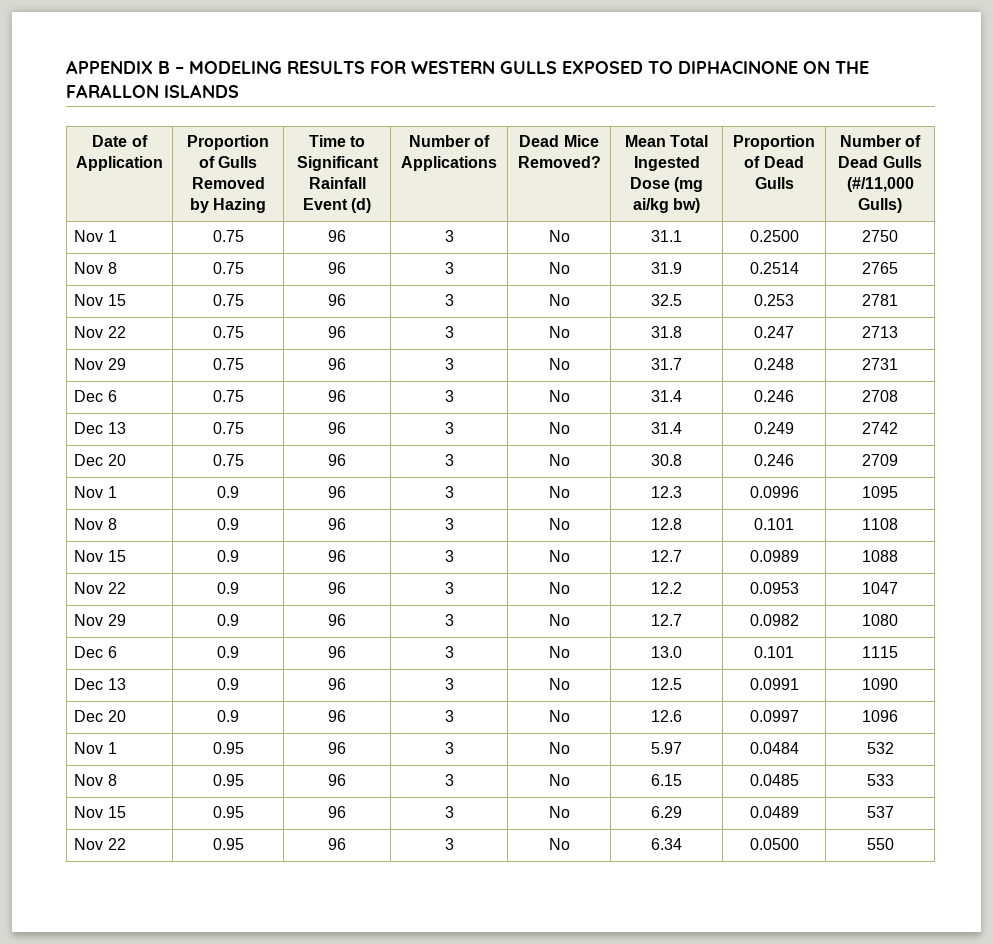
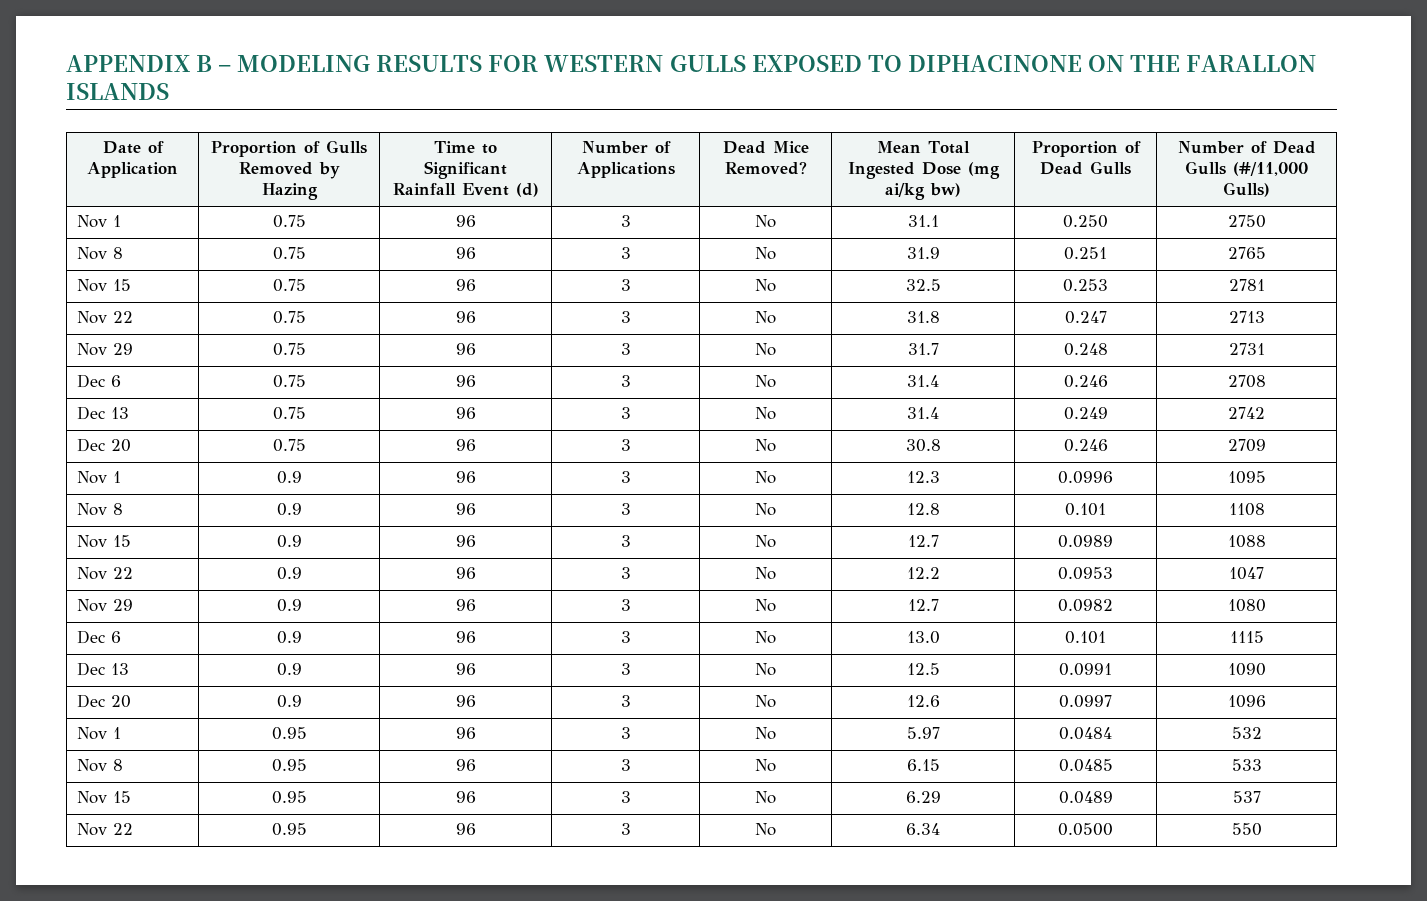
- Nov 1 | 0.75 | 96 | 3 | No | 31.1 | 0.2500 | 2750
+ Nov 1 | 0.75 | 96 | 3 | No | 31.1 | 0.250 | 2750
- Nov 8 | 0.75 | 96 | 3 | No | 31.9 | 0.2514 | 2765
+ Nov 8 | 0.75 | 96 | 3 | No | 31.9 | 0.251 | 2765

